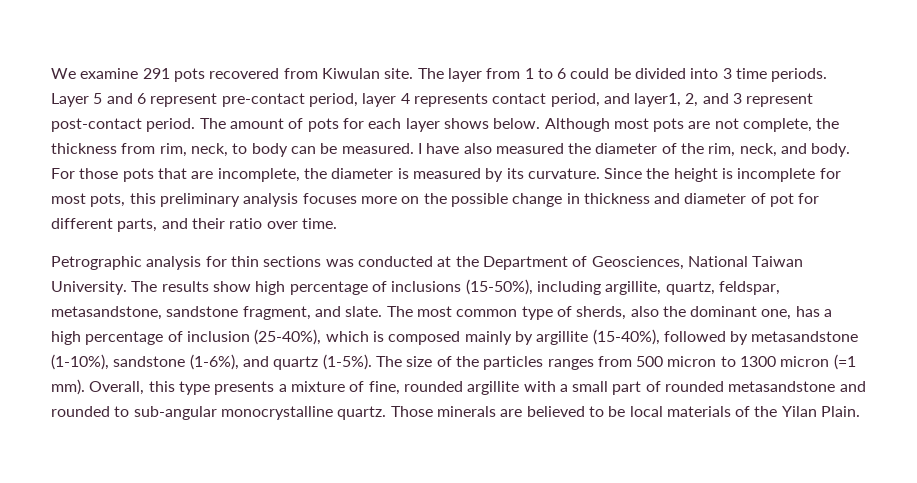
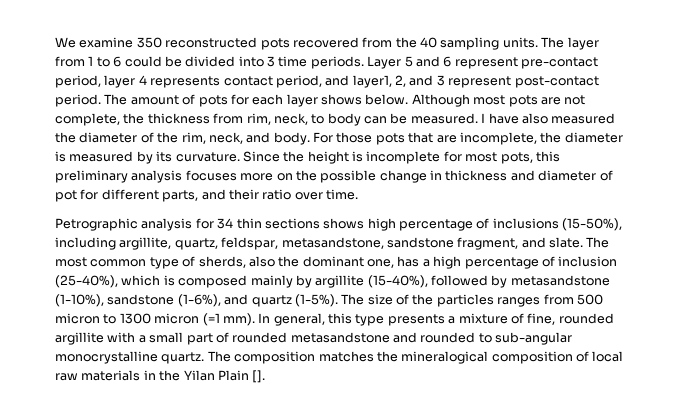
- We examine 291 pots recovered from Kiwulan site.
+ We examine 350 reconstructed pots recovered from the 40 sampling units.
- Petrographic analysis for thin sections was conducted at the Department of Geosciences, National Taiwan University. The results show high percentage of inclusions (15-50%), including argillite, quartz, feldspar, metasandstone, sandstone fragment, and slate.
+ Petrographic analysis for 34 thin sections shows high percentage of inclusions (15-50%), including argillite, quartz, feldspar, metasandstone, sandstone fragment, and slate.
- Overall, this type presents a mixture of fine, rounded argillite with a small part of rounded metasandstone and rounded to sub-angular monocrystalline quartz.
+ In general, this type presents a mixture of fine, rounded argillite with a small part of rounded metasandstone and rounded to sub-angular monocrystalline quartz.
- Those minerals are believed to be local materials of the Yilan Plain.
+ The composition matches the mineralogical composition of local raw materials in the Yilan Plain [].

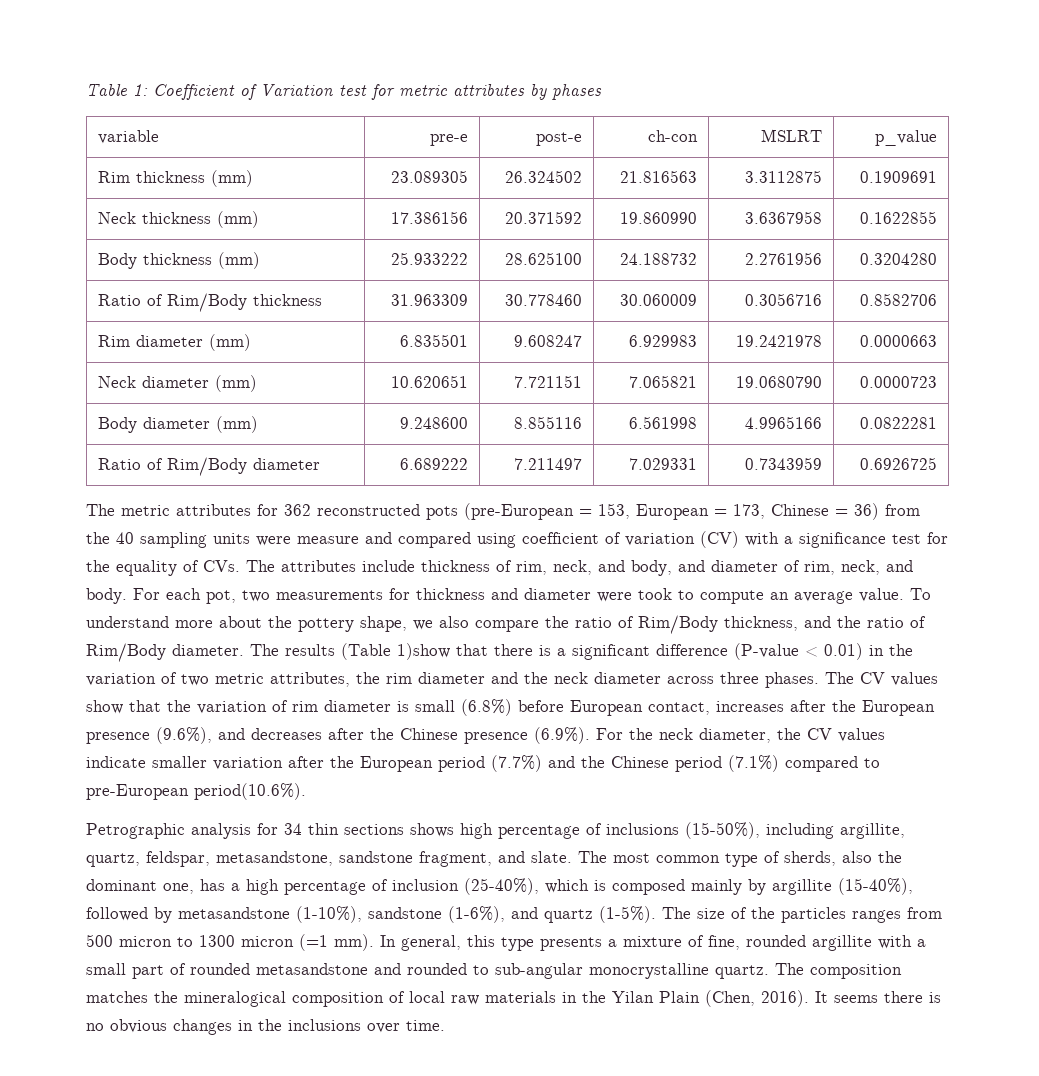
- We examine 350 reconstructed pots recovered from the 40 sampling units. The layer from 1 to 6 could be divided into 3 time periods. Layer 5 and 6 represent pre-contact period, layer 4 represents contact period, and layer1, 2, and 3 represent post-contact period. The amount of pots for each layer shows below. Although most pots are not complete, the thickness from rim, neck, to body can be measured. I have also measured the diameter of the rim, neck, and body.
+ Table 1: Coefficient of Variation test for metric attributes by phases
+ variable | pre-e | post-e | ch-con | MSLRT | p_value
+ Rim thickness (mm) | 23.089305 | 26.324502 | 21.816563 | 3.3112875 | 0.1909691
+ Neck thickness (mm) | 17.386156 | 20.371592 | 19.860990 | 3.6367958 | 0.1622855
+ Body thickness (mm) | 25.933222 | 28.625100 | 24.188732 | 2.2761956 | 0.3204280
+ Ratio of Rim/Body thickness | 31.963309 | 30.778460 | 30.060009 | 0.3056716 | 0.8582706
+ Rim diameter (mm) | 6.835501 | 9.608247 | 6.929983 | 19.2421978 | 0.0000663
+ Neck diameter (mm) | 10.620651 | 7.721151 | 7.065821 | 19.0680790 | 0.0000723
+ Body diameter (mm) | 9.248600 | 8.855116 | 6.561998 | 4.9965166 | 0.0822281
+ Ratio of Rim/Body diameter | 6.689222 | 7.211497 | 7.029331 | 0.7343959 | 0.6926725
+ The metric attributes for 362 reconstructed pots (pre-European = 153, European = 173, Chinese = 36) from the 40 sampling units were measure and compared using coefficient of variation (CV) with a significance test for the equality of CVs. The attributes include thickness of rim, neck, and body, and diameter of rim, neck, and body.
- For those pots that are incomplete, the diameter is measured by its curvature. Since the height is incomplete for most pots, this preliminary analysis focuses more on the possible change in thickness and diameter of pot for different parts, and their ratio over time.
+ For each pot, two measurements for thickness and diameter were took to compute an average value. To understand more about the pottery shape, we also compare the ratio of Rim/Body thickness, and the ratio of Rim/Body diameter. The results (Table 1)show that there is a significant difference (P-value < 0.01) in the variation of two metric attributes, the rim diameter and the neck diameter across three phases. The CV values show that the variation of rim diameter is small (6.8%) before European contact, increases after the European presence (9.6%), and decreases after the Chinese presence (6.9%). For the neck diameter, the CV values indicate smaller variation after the European period (7.7%) and the Chinese period (7.1%) compared to pre-European period(10.6%).
- The composition matches the mineralogical composition of local raw materials in the Yilan Plain [].
+ The composition matches the mineralogical composition of local raw materials in the Yilan Plain (Chen, 2016). It seems there is no obvious changes in the inclusions over time.

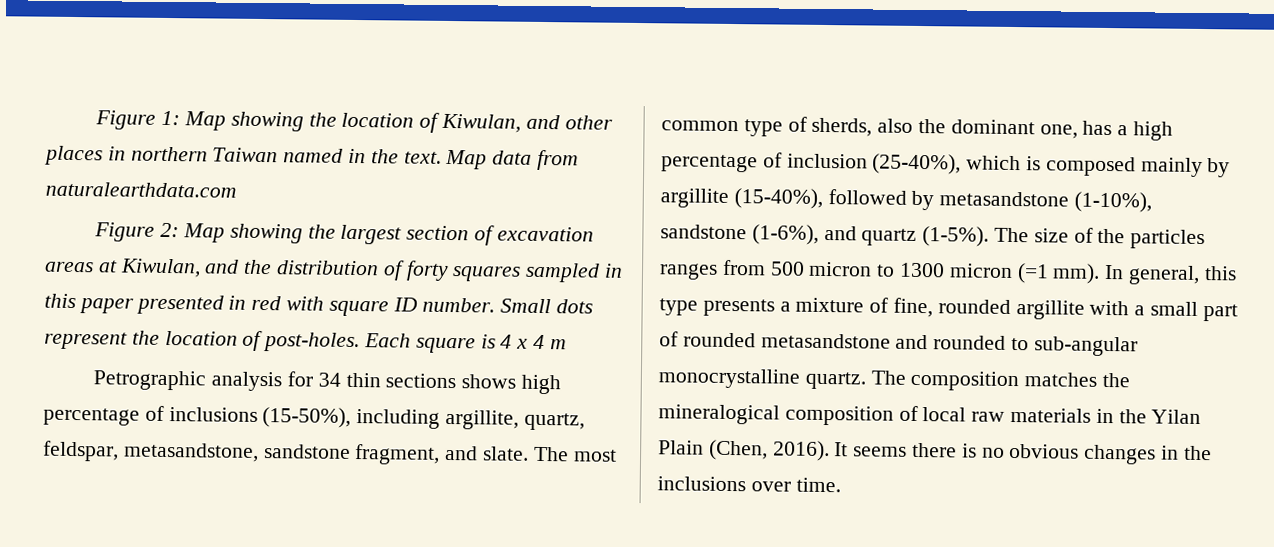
- Table 1: Coefficient of Variation test for metric attributes by phases
- variable | pre-e | post-e | ch-con | MSLRT | p_value
- Rim thickness (mm) | 23.089305 | 26.324502 | 21.816563 | 3.3112875 | 0.1909691
- Neck thickness (mm) | 17.386156 | 20.371592 | 19.860990 | 3.6367958 | 0.1622855
- Body thickness (mm) | 25.933222 | 28.625100 | 24.188732 | 2.2761956 | 0.3204280
- Ratio of Rim/Body thickness | 31.963309 | 30.778460 | 30.060009 | 0.3056716 | 0.8582706
- Rim diameter (mm) | 6.835501 | 9.608247 | 6.929983 | 19.2421978 | 0.0000663
- Neck diameter (mm) | 10.620651 | 7.721151 | 7.065821 | 19.0680790 | 0.0000723
- Body diameter (mm) | 9.248600 | 8.855116 | 6.561998 | 4.9965166 | 0.0822281
- Ratio of Rim/Body diameter | 6.689222 | 7.211497 | 7.029331 | 0.7343959 | 0.6926725
- The metric attributes for 362 reconstructed pots (pre-European = 153, European = 173, Chinese = 36) from the 40 sampling units were measure and compared using coefficient of variation (CV) with a significance test for the equality of CVs. The attributes include thickness of rim, neck, and body, and diameter of rim, neck, and body. For each pot, two measurements for thickness and diameter were took to compute an average value. To understand more about the pottery shape, we also compare the ratio of Rim/Body thickness, and the ratio of Rim/Body diameter. The results (Table 1)show that there is a significant difference (P-value < 0.01) in the variation of two metric attributes, the rim diameter and the neck diameter across three phases. The CV values show that the variation of rim diameter is small (6.8%) before European contact, increases after the European presence (9.6%), and decreases after the Chinese presence (6.9%). For the neck diameter, the CV values indicate smaller variation after the European period (7.7%) and the Chinese period (7.1%) compared to pre-European period(10.6%).
+ Figure 1: Map showing the location of Kiwulan, and other places in northern Taiwan named in the text. Map data from naturalearthdata.com
+ Figure 2: Map showing the largest section of excavation areas at Kiwulan, and the distribution of forty squares sampled in this paper presented in red with square ID number. Small dots represent the location of post-holes. Each square is 4 x 4 m

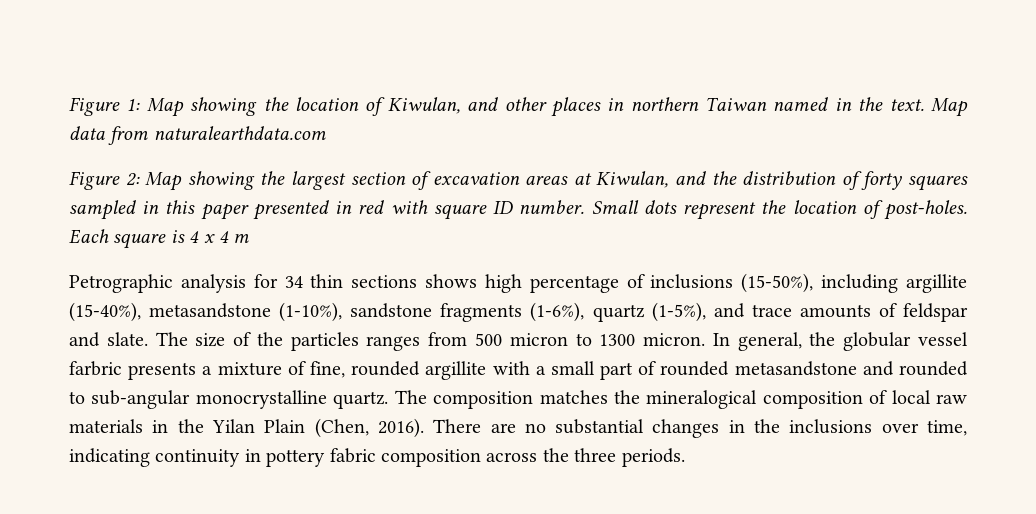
- Petrographic analysis for 34 thin sections shows high percentage of inclusions (15-50%), including argillite, quartz, feldspar, metasandstone, sandstone fragment, and slate. The most common type of sherds, also the dominant one, has a high percentage of inclusion (25-40%), which is composed mainly by argillite (15-40%), followed by metasandstone (1-10%), sandstone (1-6%), and quartz (1-5%).
+ Petrographic analysis for 34 thin sections shows high percentage of inclusions (15-50%), including argillite (15-40%), metasandstone (1-10%), sandstone fragments (1-6%), quartz (1-5%), and trace amounts of feldspar and slate.
- The size of the particles ranges from 500 micron to 1300 micron (=1 mm). In general, this type presents a mixture of fine, rounded argillite with a small part of rounded metasandstone and rounded to sub-angular monocrystalline quartz.
+ The size of the particles ranges from 500 micron to 1300 micron. In general, the globular vessel farbric presents a mixture of fine, rounded argillite with a small part of rounded metasandstone and rounded to sub-angular monocrystalline quartz.
- It seems there is no obvious changes in the inclusions over time.
+ There are no substantial changes in the inclusions over time, indicating continuity in pottery fabric composition across the three periods.

